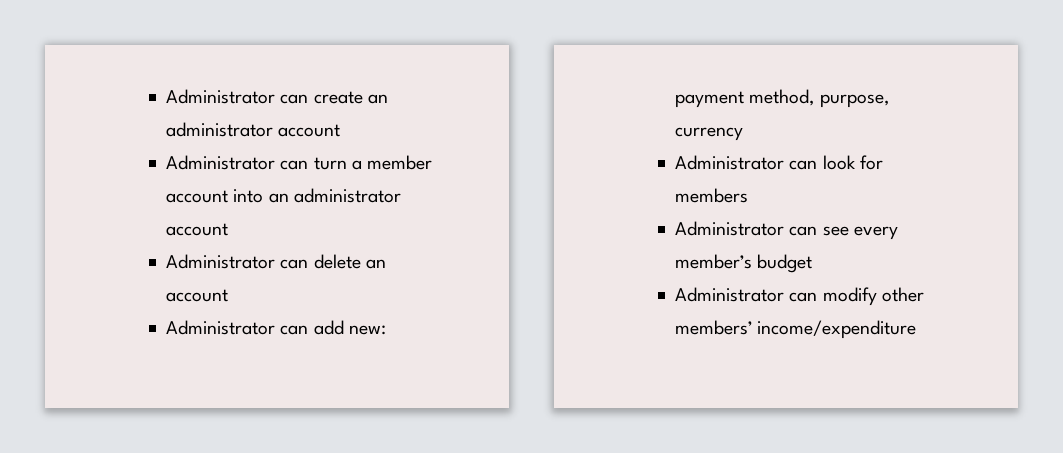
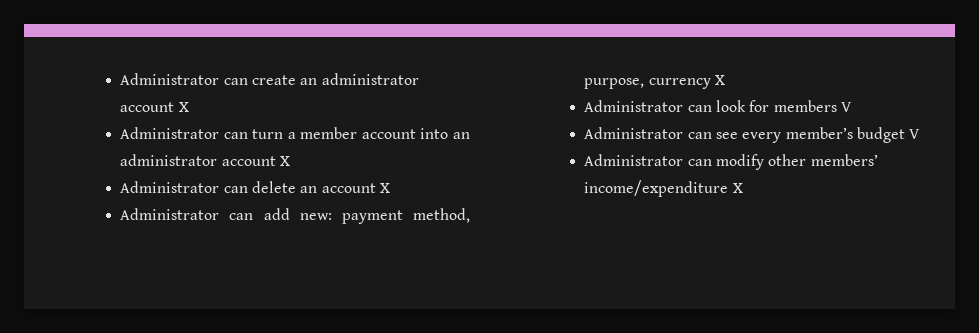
- Administrator can create an administrator account
+ Administrator can create an administrator account X
- Administrator can turn a member account into an administrator account
+ Administrator can turn a member account into an administrator account X
- Administrator can delete an account
+ Administrator can delete an account X
- Administrator can add new: payment method, purpose, currency
+ Administrator can add new: payment method, purpose, currency X
- Administrator can look for members
+ Administrator can look for members V
- Administrator can see every member’s budget
+ Administrator can see every member’s budget V
- Administrator can modify other members’ income/expenditure
+ Administrator can modify other members’ income/expenditure X

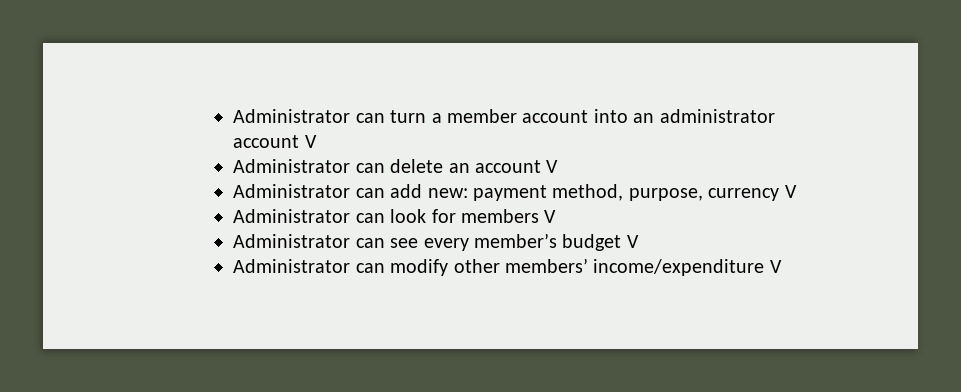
- Administrator can create an administrator account X
- Administrator can turn a member account into an administrator account X
+ Administrator can turn a member account into an administrator account V
- Administrator can delete an account X
+ Administrator can delete an account V
- Administrator can add new: payment method, purpose, currency X
+ Administrator can add new: payment method, purpose, currency V
- Administrator can modify other members’ income/expenditure X
+ Administrator can modify other members’ income/expenditure V

